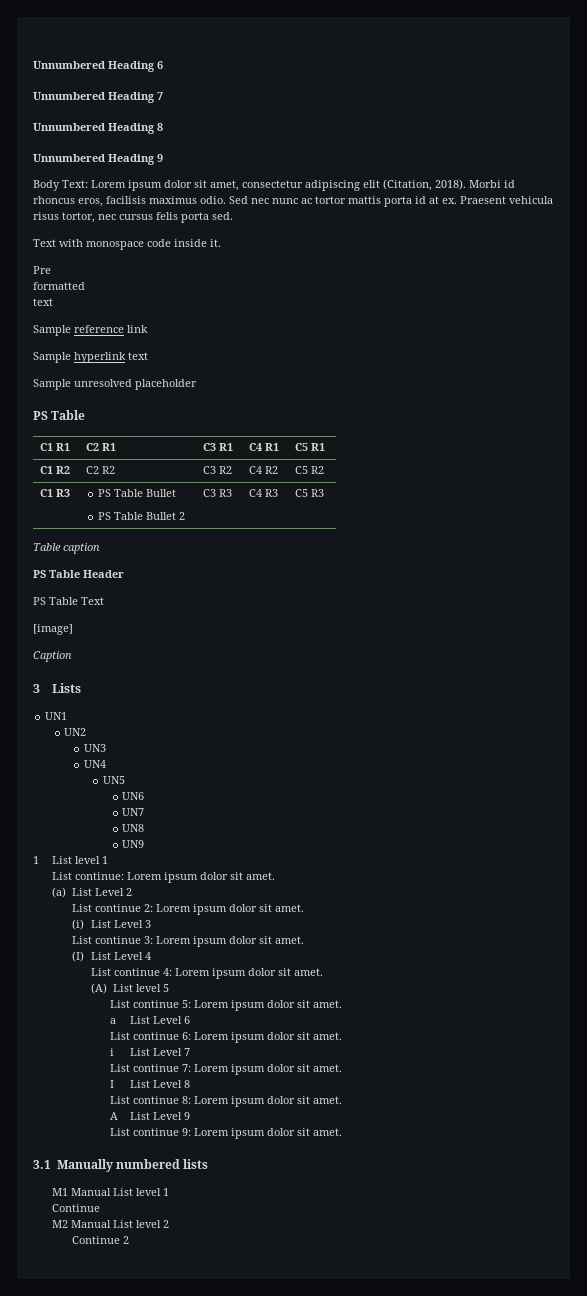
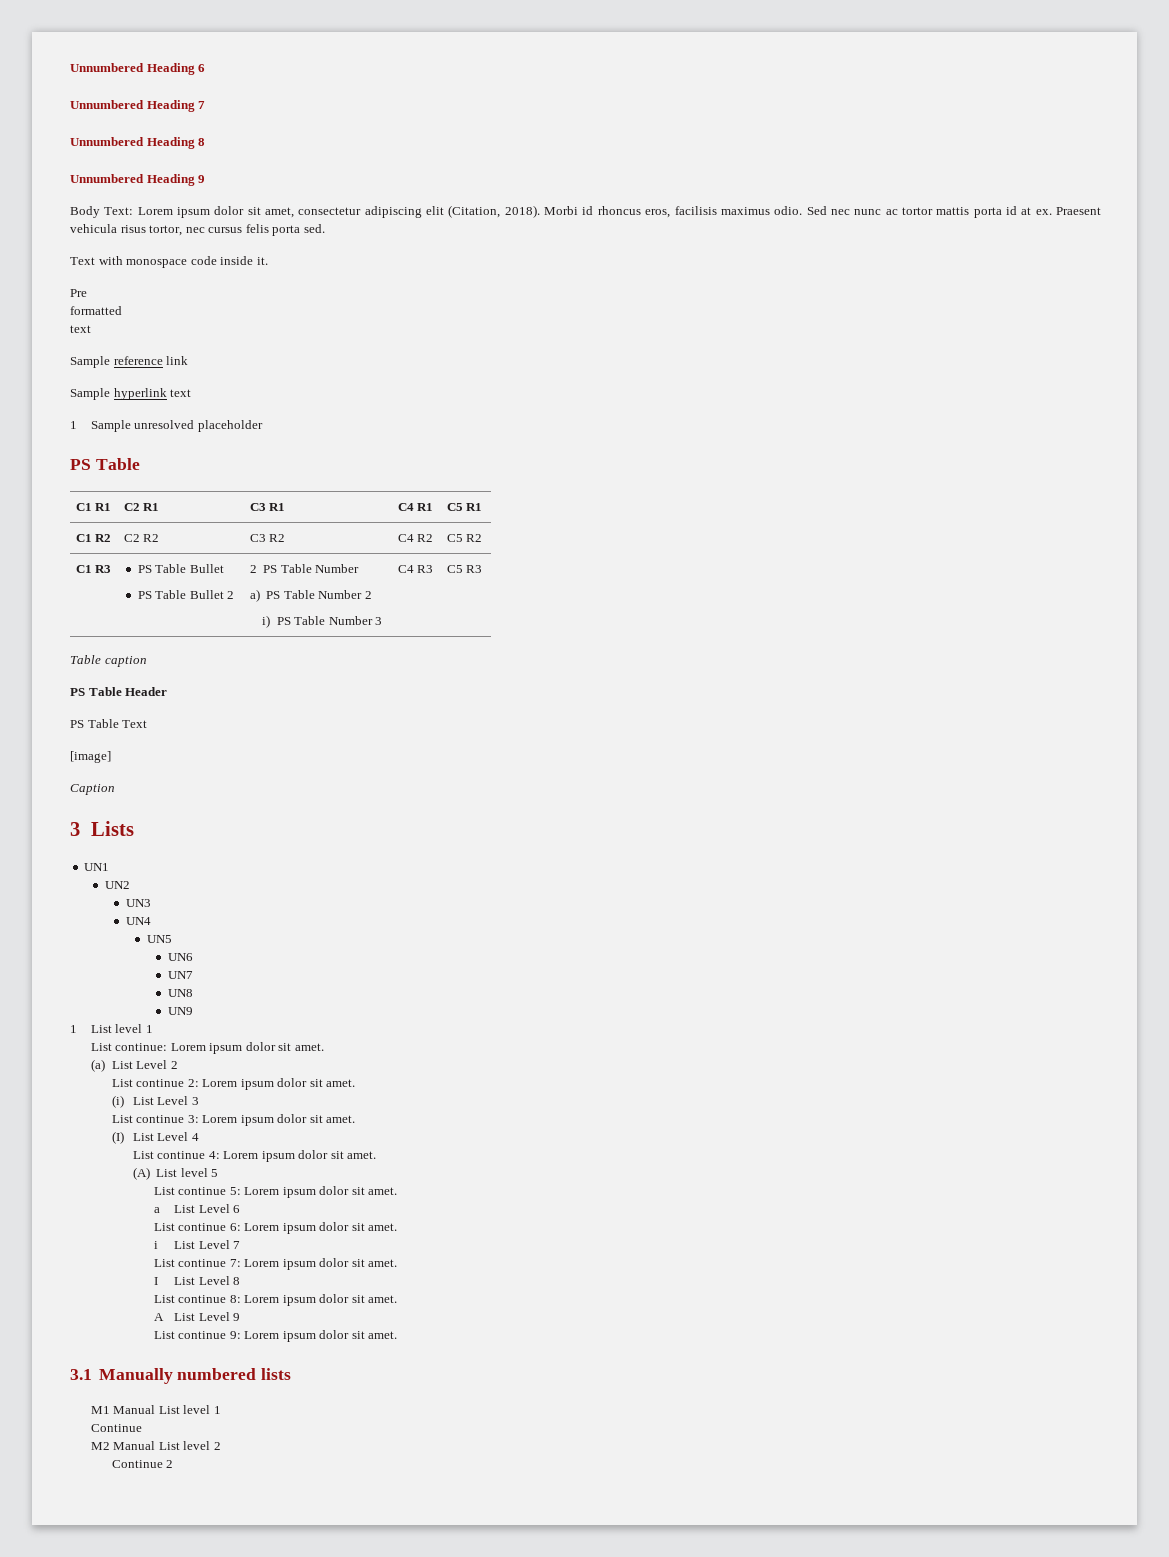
- Sample unresolved placeholder
+ 1 Sample unresolved placeholder
  C1 R3 | PS Table Bullet
- PS Table Bullet 2 | C3 R3 | C4 R3 | C5 R3
+ PS Table Bullet 2 | 2 PS Table Number
+ a) PS Table Number 2
+ i) PS Table Number 3 | C4 R3 | C5 R3

